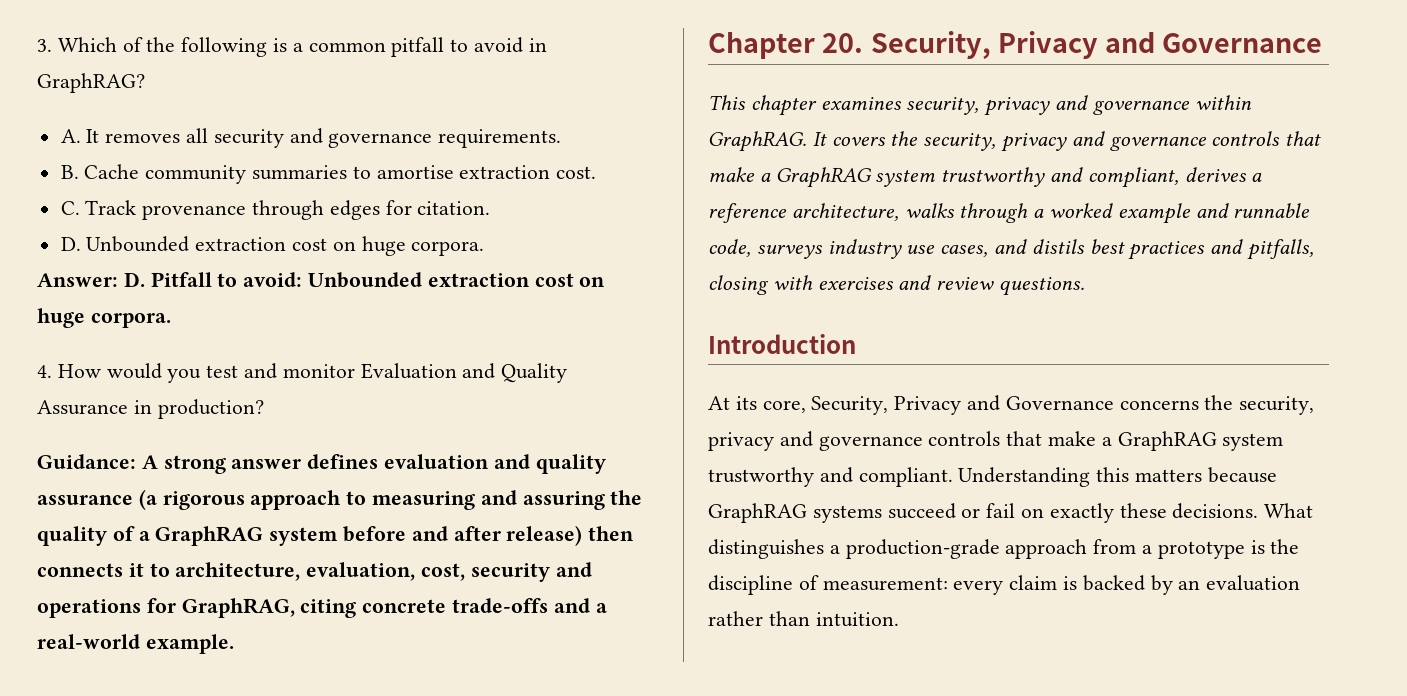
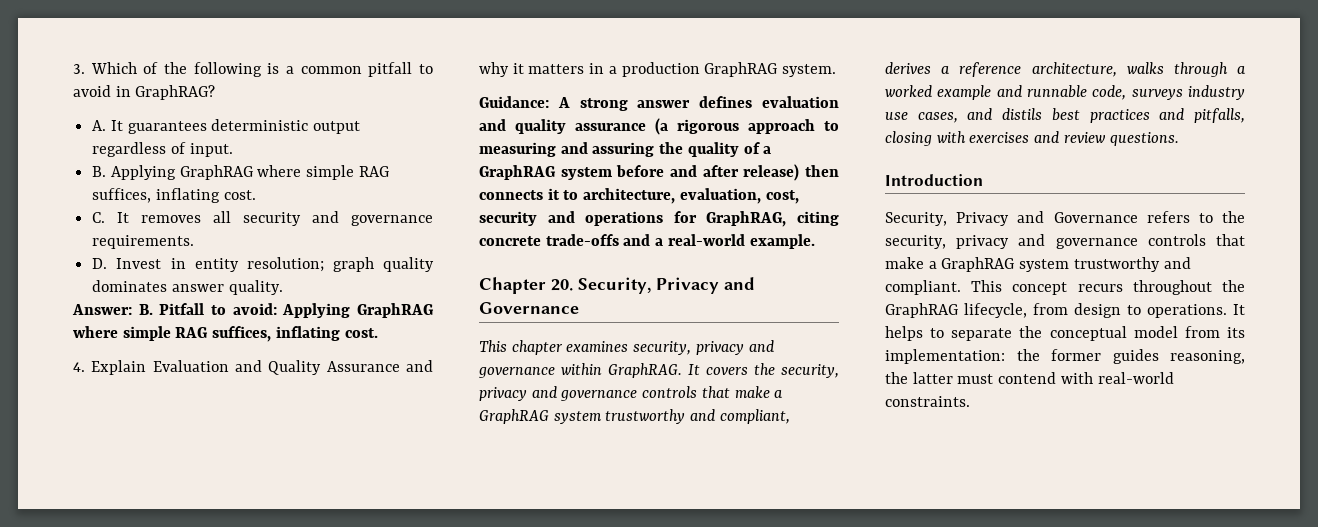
- A. It removes all security and governance requirements.
+ A. It guarantees deterministic output regardless of input.
+ B. Applying GraphRAG where simple RAG suffices, inflating cost.
+ C. It removes all security and governance requirements.
- B. Cache community summaries to amortise extraction cost.
- C. Track provenance through edges for citation.
- D. Unbounded extraction cost on huge corpora.
+ D. Invest in entity resolution; graph quality dominates answer quality.
- Answer: D. Pitfall to avoid: Unbounded extraction cost on huge corpora.
- 4. How would you test and monitor Evaluation and Quality Assurance in production?
+ Answer: B. Pitfall to avoid: Applying GraphRAG where simple RAG suffices, inflating cost.
+ 4. Explain Evaluation and Quality Assurance and why it matters in a production GraphRAG system.
- At its core, Security, Privacy and Governance concerns the security, privacy and governance controls that make a GraphRAG system trustworthy and compliant.
+ Security, Privacy and Governance refers to the security, privacy and governance controls that make a GraphRAG system trustworthy and compliant.
- Understanding this matters because GraphRAG systems succeed or fail on exactly these decisions. What distinguishes a production-grade approach from a prototype is the discipline of measurement: every claim is backed by an evaluation rather than intuition.
+ This concept recurs throughout the GraphRAG lifecycle, from design to operations. It helps to separate the conceptual model from its implementation: the former guides reasoning, the latter must contend with real-world constraints.

